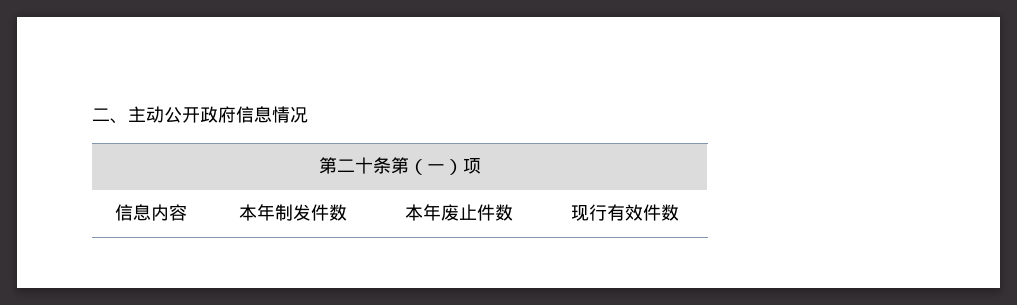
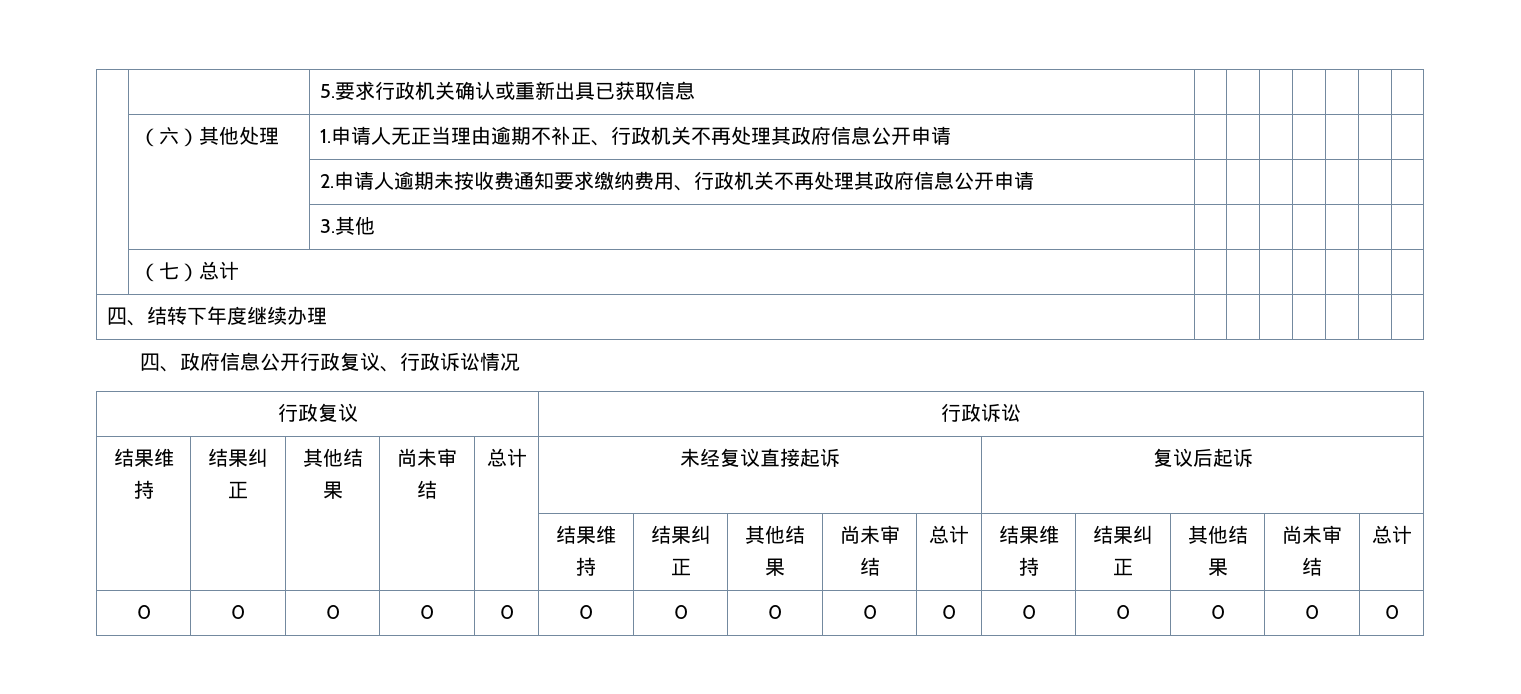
- 二、主动公开政府信息情况
- 第二十条第（一）项
- 信息内容 | 本年制发件数 | 本年废止件数 | 现行有效件数
+ | | 5.要求行政机关确认或重新出具已获取信息 | | | | | | |
+ | （六）其他处理 | 1.申请人无正当理由逾期不补正、行政机关不再处理其政府信息公开申请 | | | | | | |
+ | | 2.申请人逾期未按收费通知要求缴纳费用、行政机关不再处理其政府信息公开申请 | | | | | | |
+ | | 3.其他 | | | | | | |
+ | （七）总计 | | | | | | |
+ 四、结转下年度继续办理 | | | | | | |
+ 四、政府信息公开行政复议、行政诉讼情况
+ 行政复议 | 行政诉讼
+ 结果维持 | 结果纠正 | 其他结果 | 尚未审结 | 总计 | 未经复议直接起诉 | 复议后起诉
+ | | | | | 结果维持 | 结果纠正 | 其他结果 | 尚未审结 | 总计 | 结果维持 | 结果纠正 | 其他结果 | 尚未审结 | 总计
+ 0 | 0 | 0 | 0 | 0 | 0 | 0 | 0 | 0 | 0 | 0 | 0 | 0 | 0 | 0

